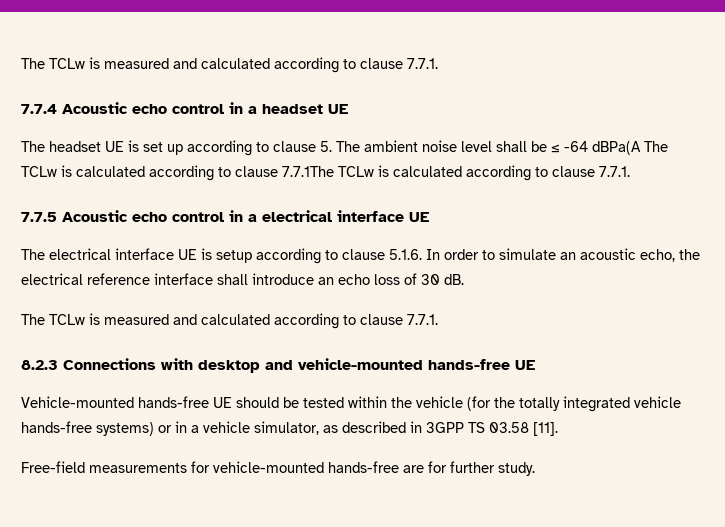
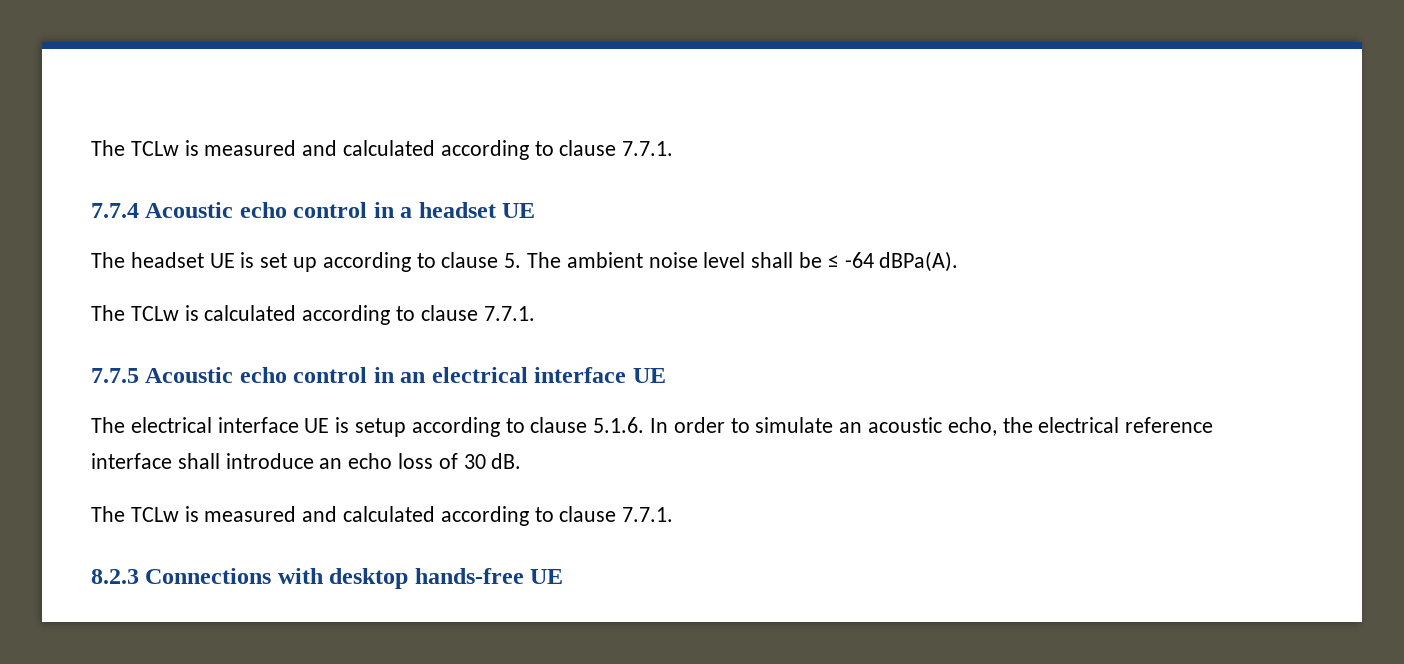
- The headset UE is set up according to clause 5. The ambient noise level shall be ≤ -64 dBPa(A The TCLw is calculated according to clause 7.7.1The TCLw is calculated according to clause 7.7.1.
+ The headset UE is set up according to clause 5. The ambient noise level shall be ≤ -64 dBPa(A).
+ The TCLw is calculated according to clause 7.7.1.
- 7.7.5 Acoustic echo control in a electrical interface UE
+ 7.7.5 Acoustic echo control in an electrical interface UE
- 8.2.3 Connections with desktop and vehicle-mounted hands-free UE
- Vehicle-mounted hands-free UE should be tested within the vehicle (for the totally integrated vehicle hands-free systems) or in a vehicle simulator, as described in 3GPP TS 03.58 [11].
- Free-field measurements for vehicle-mounted hands-free are for further study.
+ 8.2.3 Connections with desktop hands-free UE

